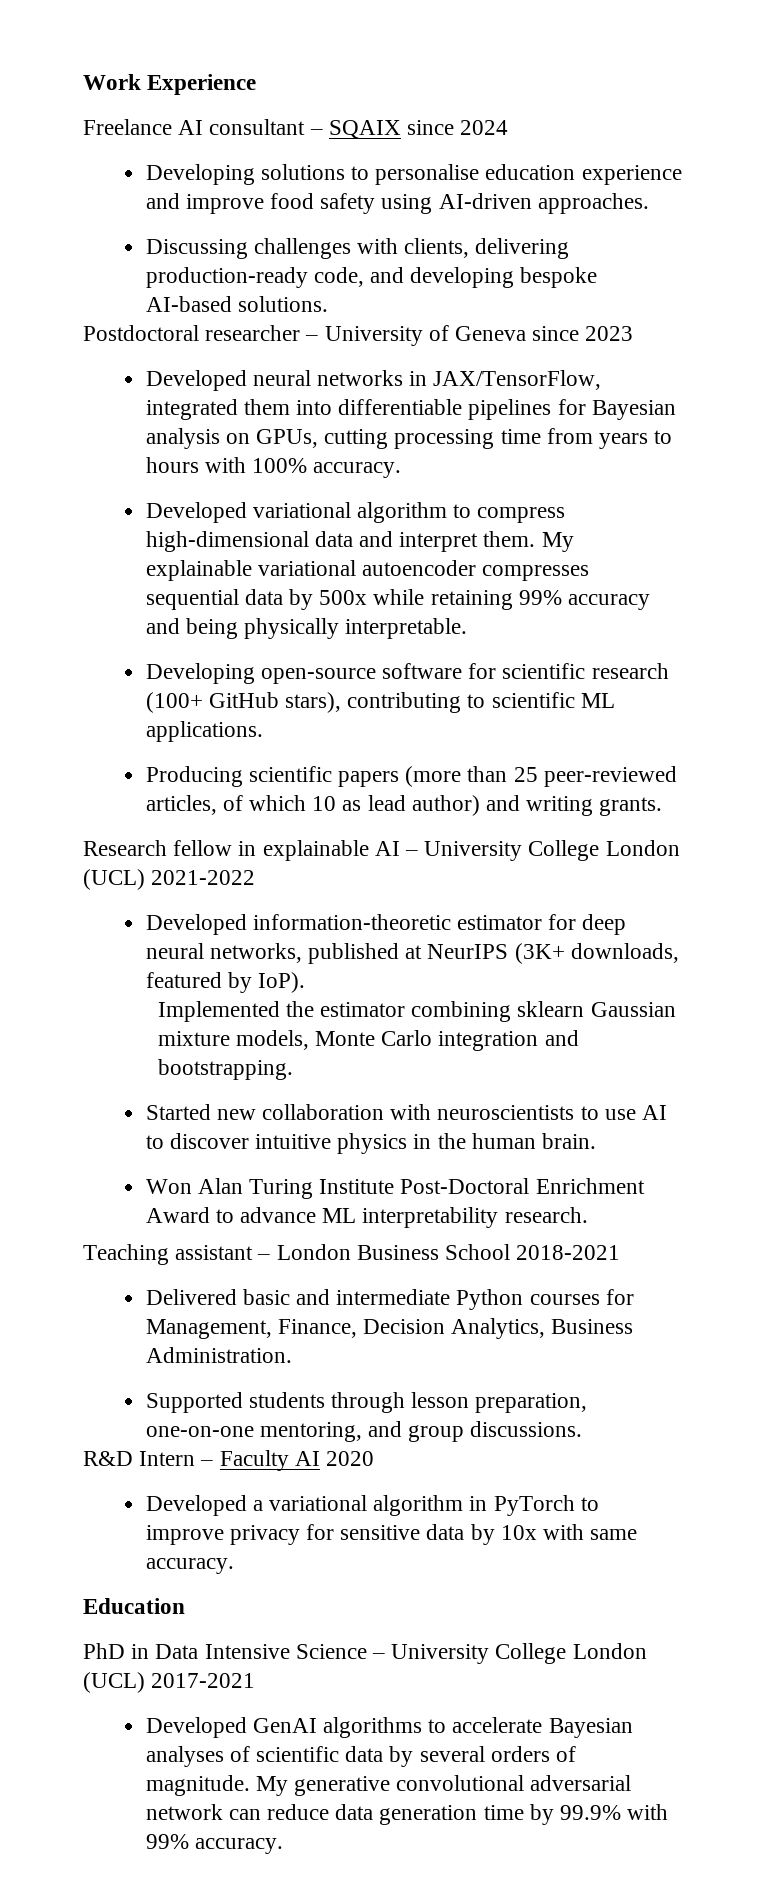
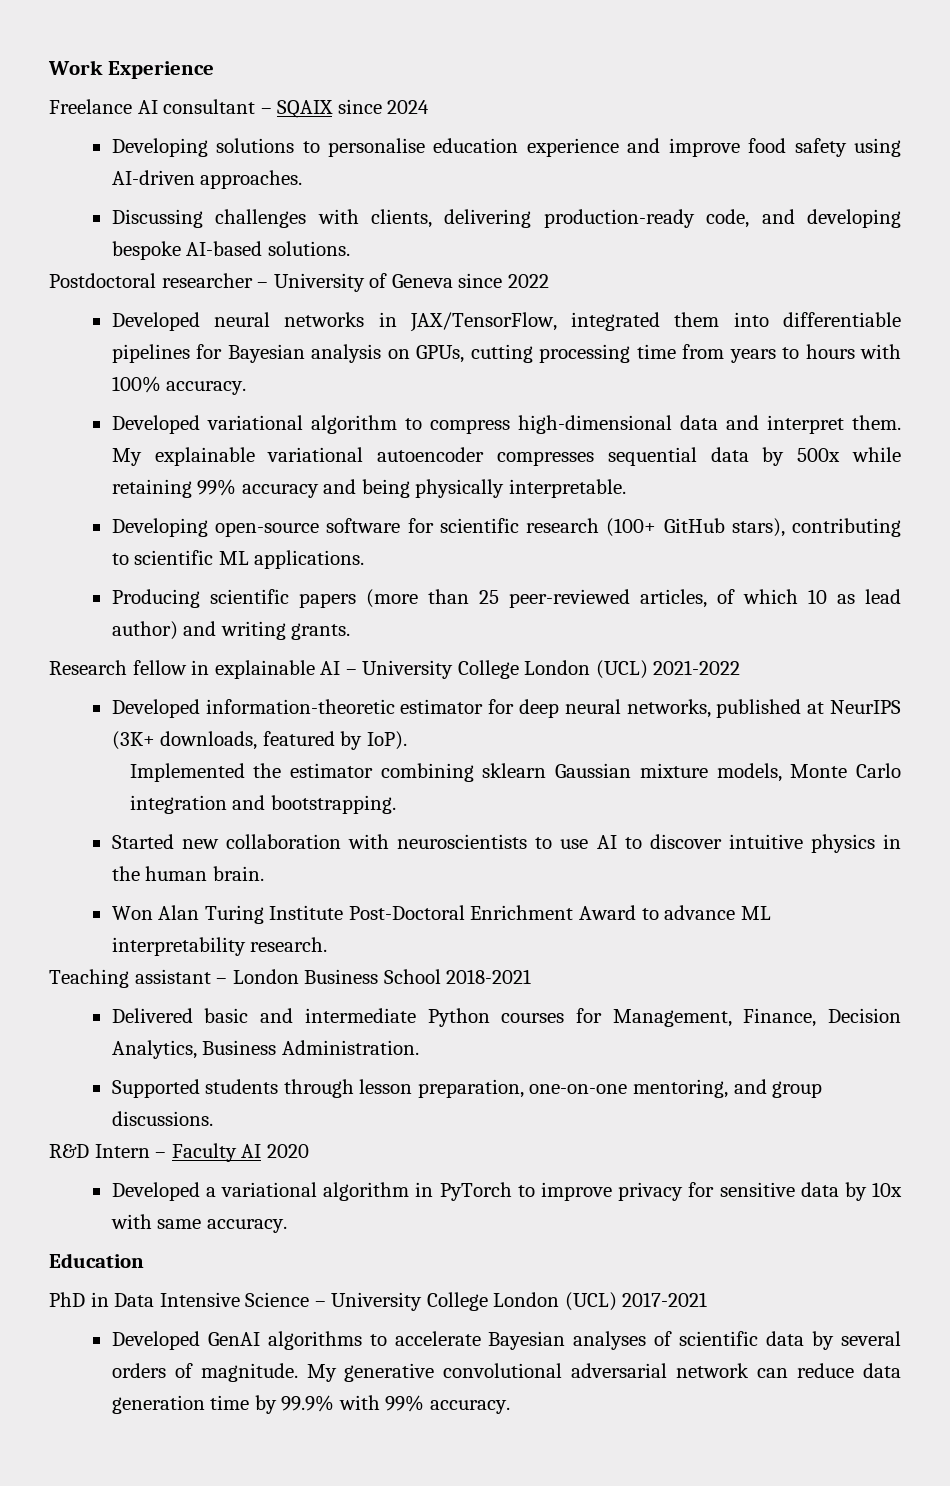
- Postdoctoral researcher – University of Geneva since 2023
+ Postdoctoral researcher – University of Geneva since 2022

